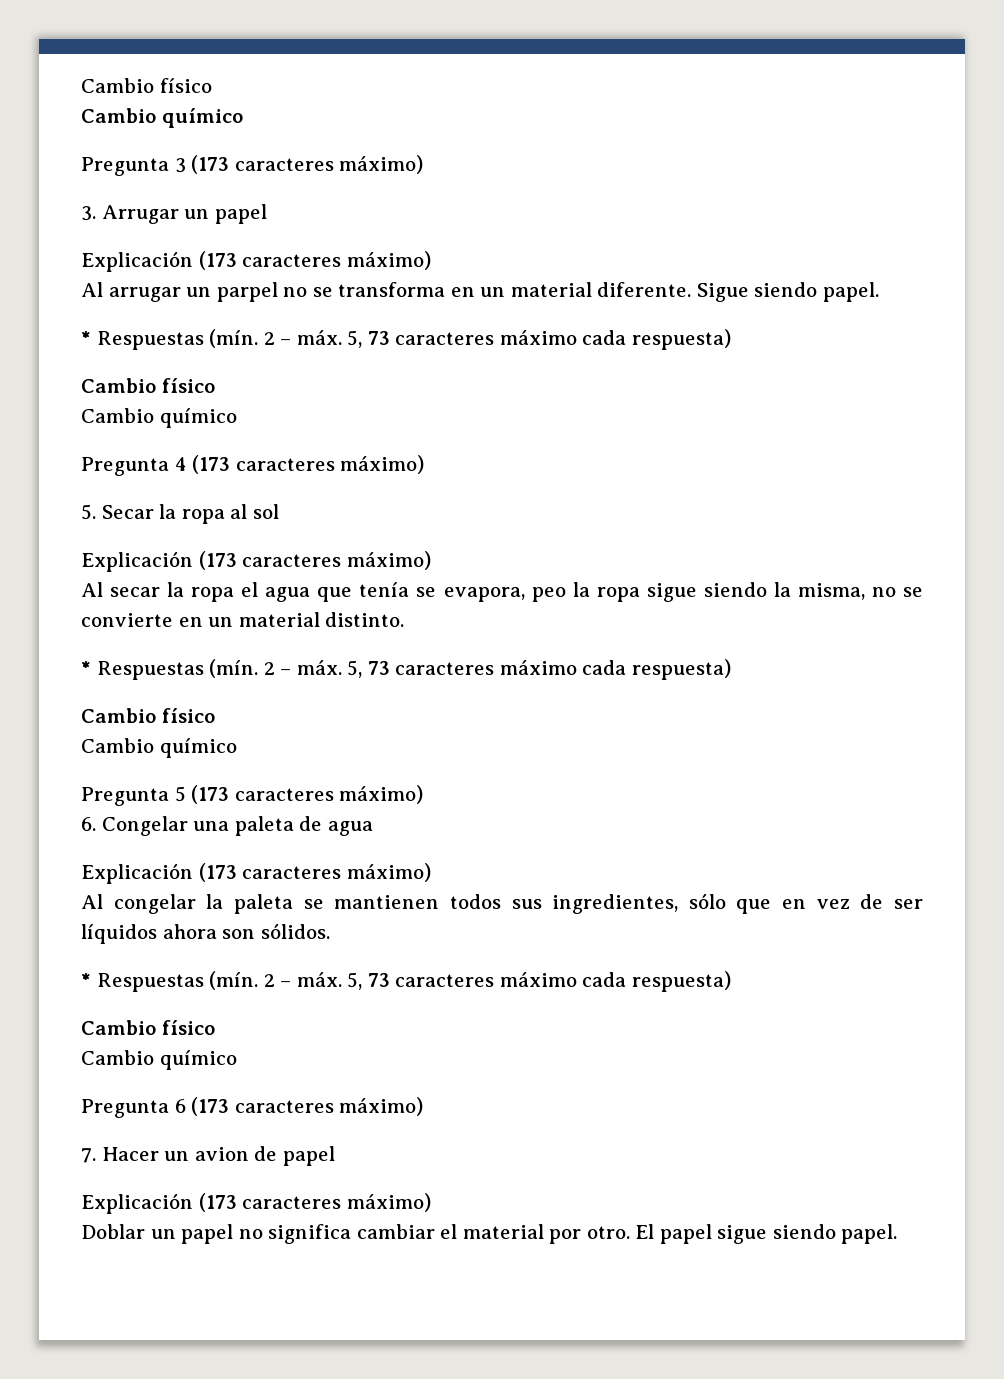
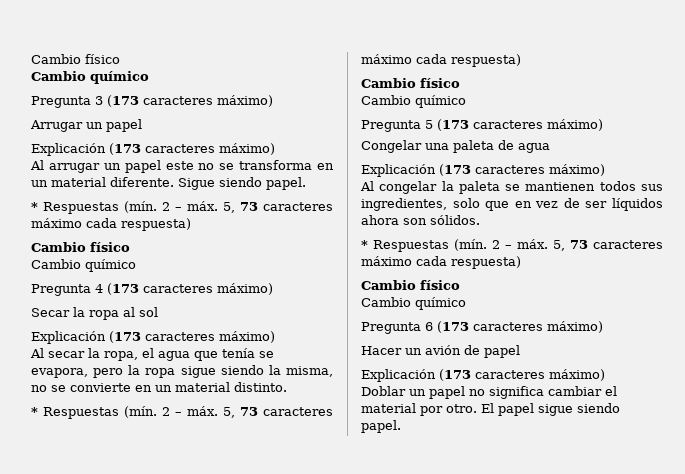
- 3. Arrugar un papel
+ Arrugar un papel
- Al arrugar un parpel no se transforma en un material diferente.
+ Al arrugar un papel este no se transforma en un material diferente.
- 5. Secar la ropa al sol
+ Secar la ropa al sol
- Al secar la ropa el agua que tenía se evapora, peo la ropa sigue siendo la misma, no se convierte en un material distinto.
+ Al secar la ropa, el agua que tenía se evapora, pero la ropa sigue siendo la misma, no se convierte en un material distinto.
- 6. Congelar una paleta de agua
+ Congelar una paleta de agua
- Al congelar la paleta se mantienen todos sus ingredientes, sólo que en vez de ser líquidos ahora son sólidos.
+ Al congelar la paleta se mantienen todos sus ingredientes, solo que en vez de ser líquidos ahora son sólidos.
- 7. Hacer un avion de papel
+ Hacer un avión de papel

